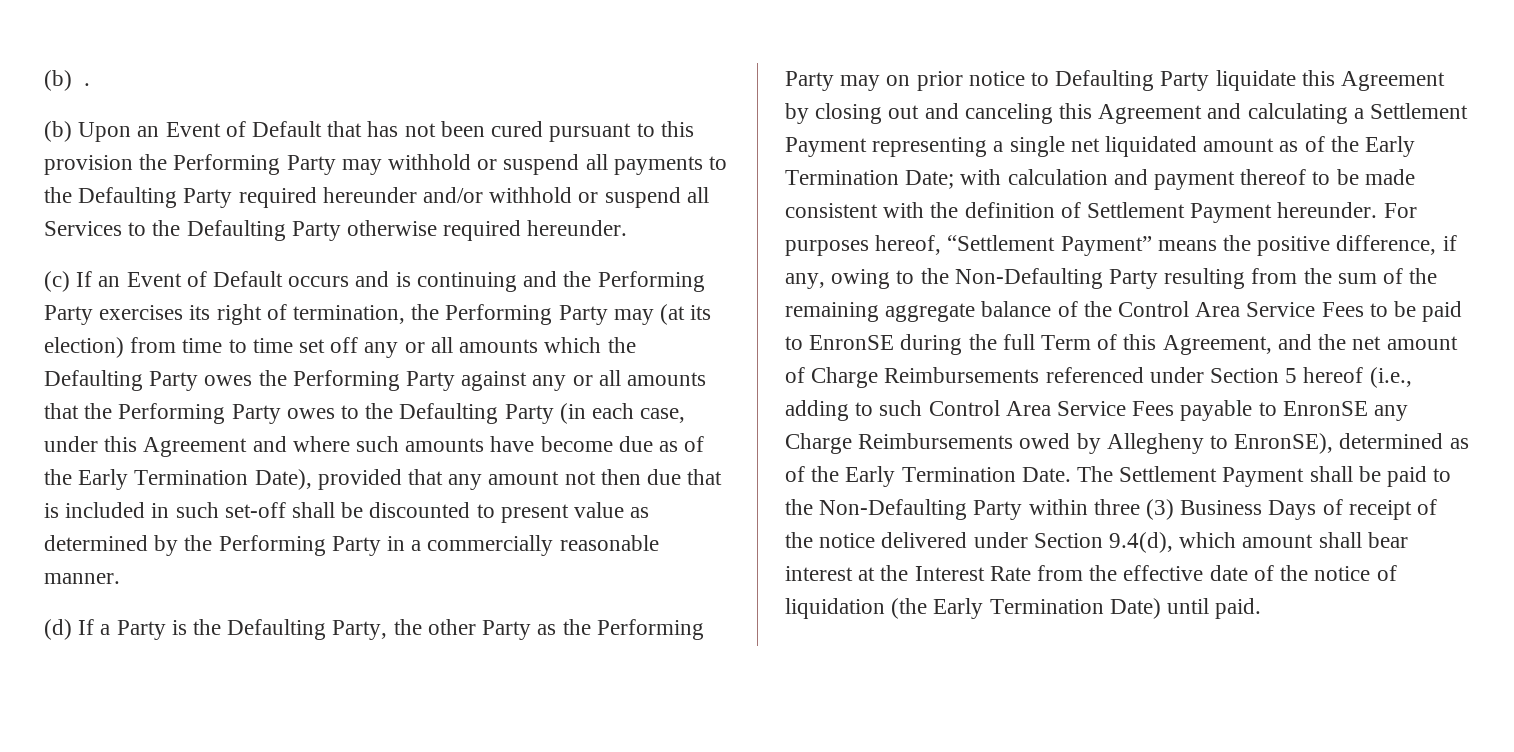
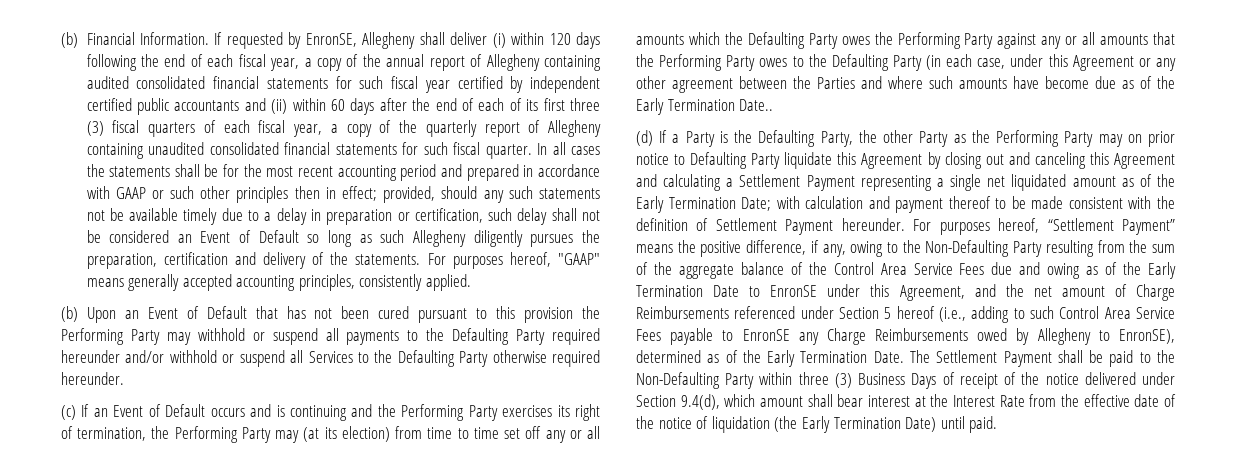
- (b) .
+ (b) Financial Information. If requested by EnronSE, Allegheny shall deliver (i) within 120 days following the end of each fiscal year, a copy of the annual report of Allegheny containing audited consolidated financial statements for such fiscal year certified by independent certified public accountants and (ii) within 60 days after the end of each of its first three (3) fiscal quarters of each fiscal year, a copy of the quarterly report of Allegheny containing unaudited consolidated financial statements for such fiscal quarter. In all cases the statements shall be for the most recent accounting period and prepared in accordance with GAAP or such other principles then in effect; provided, should any such statements not be available timely due to a delay in preparation or certification, such delay shall not be considered an Event of Default so long as such Allegheny diligently pursues the preparation, certification and delivery of the statements. For purposes hereof, "GAAP" means generally accepted accounting principles, consistently applied.
- (c) If an Event of Default occurs and is continuing and the Performing Party exercises its right of termination, the Performing Party may (at its election) from time to time set off any or all amounts which the Defaulting Party owes the Performing Party against any or all amounts that the Performing Party owes to the Defaulting Party (in each case, under this Agreement and where such amounts have become due as of the Early Termination Date), provided that any amount not then due that is included in such set-off shall be discounted to present value as determined by the Performing Party in a commercially reasonable manner.
+ (c) If an Event of Default occurs and is continuing and the Performing Party exercises its right of termination, the Performing Party may (at its election) from time to time set off any or all amounts which the Defaulting Party owes the Performing Party against any or all amounts that the Performing Party owes to the Defaulting Party (in each case, under this Agreement or any other agreement between the Parties and where such amounts have become due as of the Early Termination Date..
- For purposes hereof, “Settlement Payment” means the positive difference, if any, owing to the Non-Defaulting Party resulting from the sum of the remaining aggregate balance of the Control Area Service Fees to be paid to EnronSE during the full Term of this Agreement, and the net amount of Charge Reimbursements referenced under Section 5 hereof (i.e., adding to such Control Area Service Fees payable to EnronSE any Charge Reimbursements owed by Allegheny to EnronSE), determined as of the Early Termination Date.
+ For purposes hereof, “Settlement Payment” means the positive difference, if any, owing to the Non-Defaulting Party resulting from the sum of the aggregate balance of the Control Area Service Fees due and owing as of the Early Termination Date to EnronSE under this Agreement, and the net amount of Charge Reimbursements referenced under Section 5 hereof (i.e., adding to such Control Area Service Fees payable to EnronSE any Charge Reimbursements owed by Allegheny to EnronSE), determined as of the Early Termination Date.

